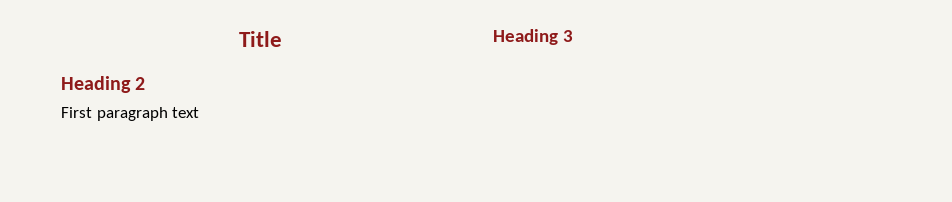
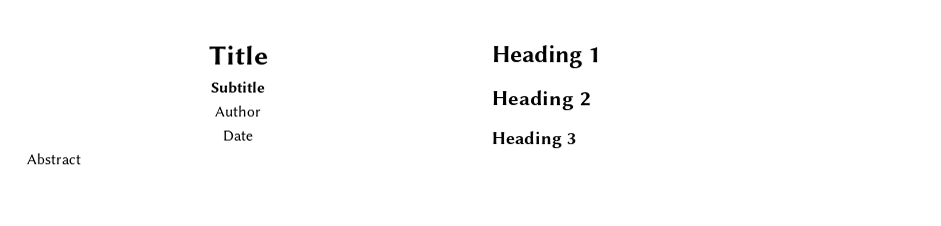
+ Subtitle
+ Author
+ Date
+ Abstract
+ Heading 1
- First paragraph text

